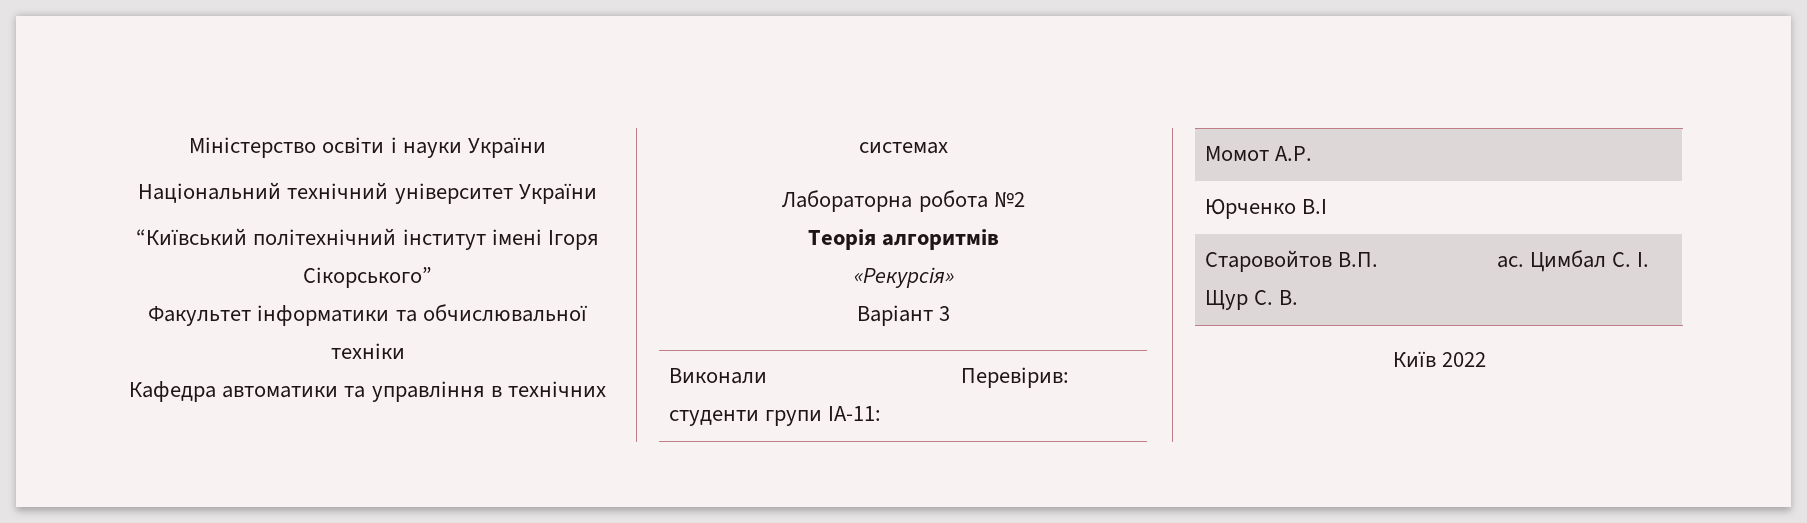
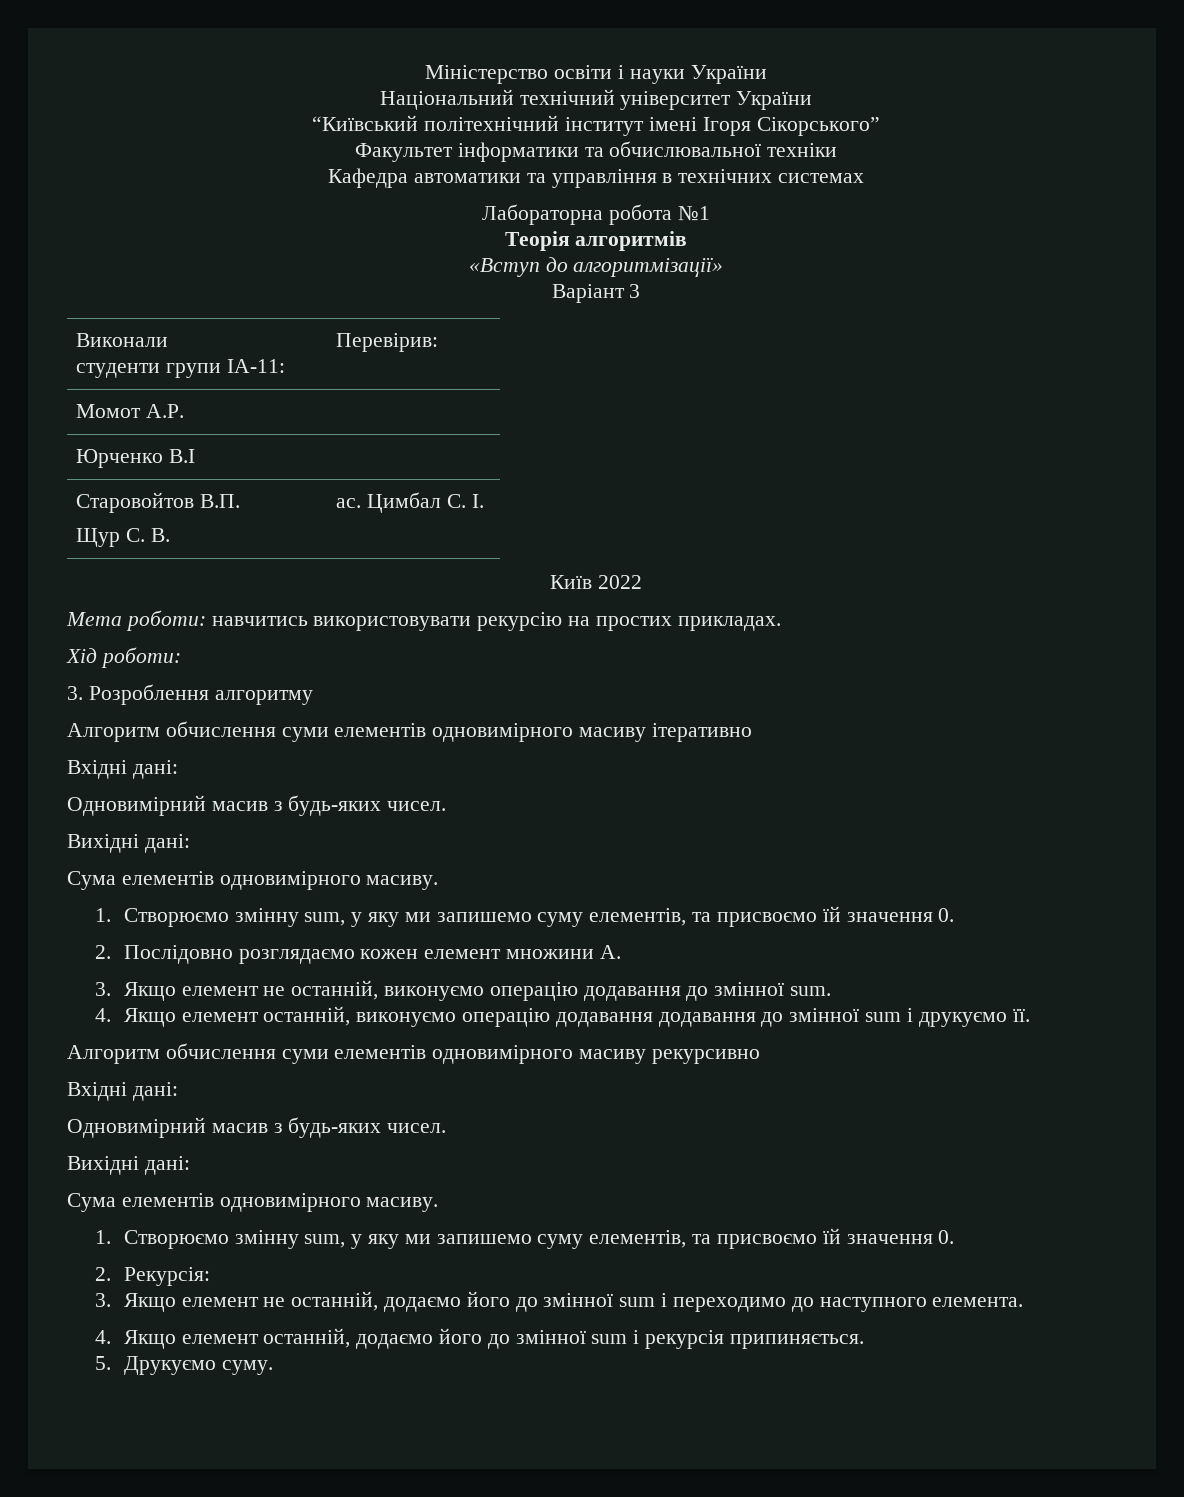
- Лабораторна робота №2
+ Лабораторна робота №1
- «Рекурсія»
+ «Вступ до алгоритмізації»
+ Мета роботи: навчитись використовувати рекурсію на простих прикладах.
+ Хід роботи:
+ 3. Розроблення алгоритму
+ Алгоритм обчислення суми елементів одновимірного масиву ітеративно
+ Вхідні дані:
+ Одновимірний масив з будь-яких чисел.
+ Вихідні дані:
+ Сума елементів одновимірного масиву.
+ 1. Створюємо змінну sum, у яку ми запишемо суму елементів, та присвоємо їй значення 0.
+ 2. Послідовно розглядаємо кожен елемент множини А.
+ 3. Якщо елемент не останній, виконуємо операцію додавання до змінної sum.
+ 4. Якщо елемент останній, виконуємо операцію додавання додавання до змінної sum i друкуємо її.
+ Алгоритм обчислення суми елементів одновимірного масиву рекурсивно
+ Вхідні дані:
+ Одновимірний масив з будь-яких чисел.
+ Вихідні дані:
+ Сума елементів одновимірного масиву.
+ 1. Створюємо змінну sum, у яку ми запишемо суму елементів, та присвоємо їй значення 0.
+ 2. Рекурсія:
+ 3. Якщо елемент не останній, додаємо його до змінної sum і переходимо до наступного елемента.
+ 4. Якщо елемент останній, додаємо його до змінної sum i рекурсія припиняється.
+ 5. Друкуємо суму.

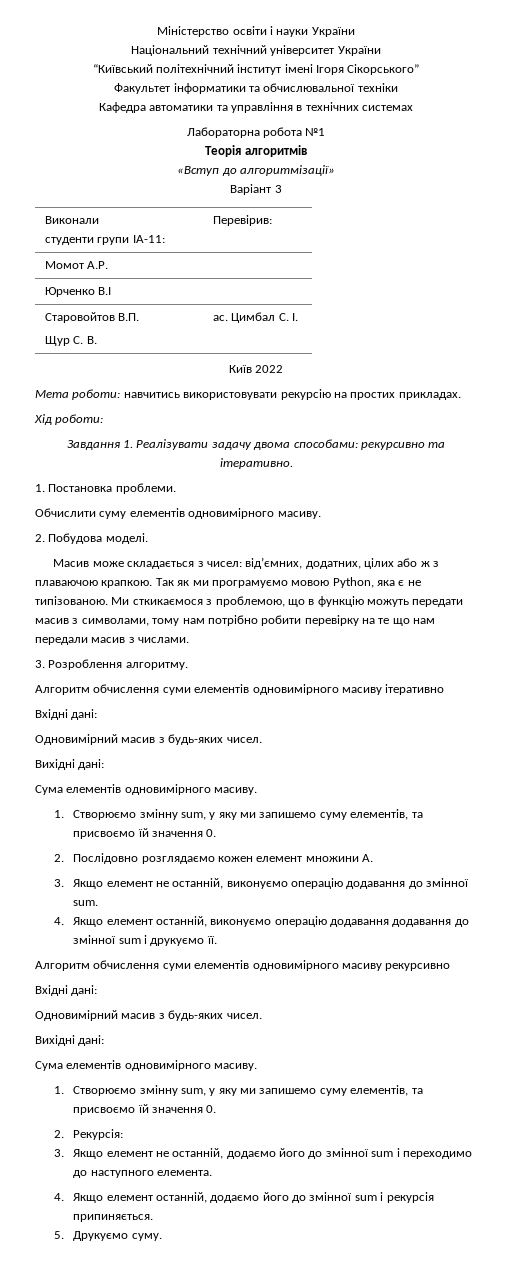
+ Завдання 1. Реалізувати задачу двома способами: рекурсивно та ітеративно.
+ 1. Постановка проблеми.
+ Обчислити суму елементів одновимірного масиву.
+ 2. Побудова моделі.
+ Масив може складається з чисел: від’ємних, додатних, цілих або ж з плаваючою крапкою. Так як ми програмуємо мовою Python, яка є не типізованою. Ми сткикаємося з проблемою, що в функцію можуть передати масив з символами, тому нам потрібно робити перевірку на те що нам передали масив з числами.
- 3. Розроблення алгоритму
+ 3. Розроблення алгоритму.

